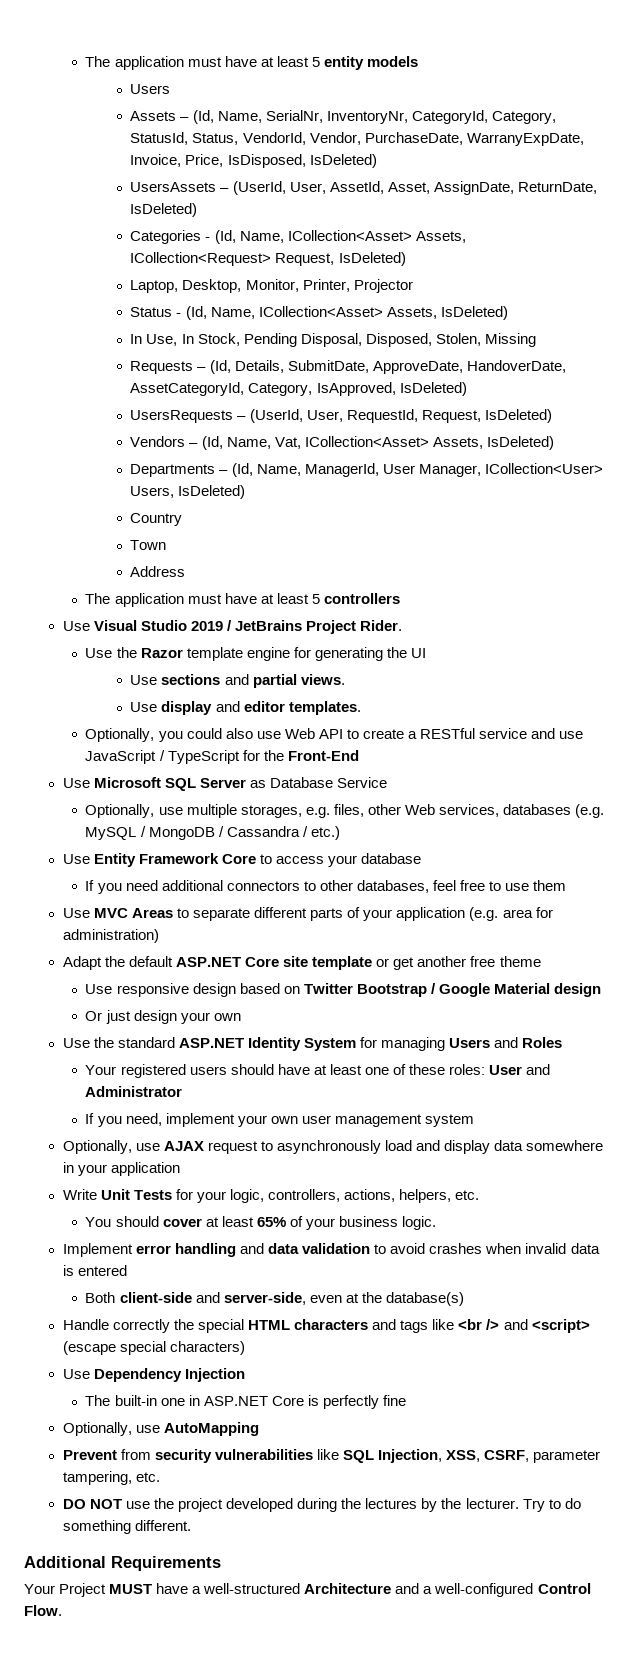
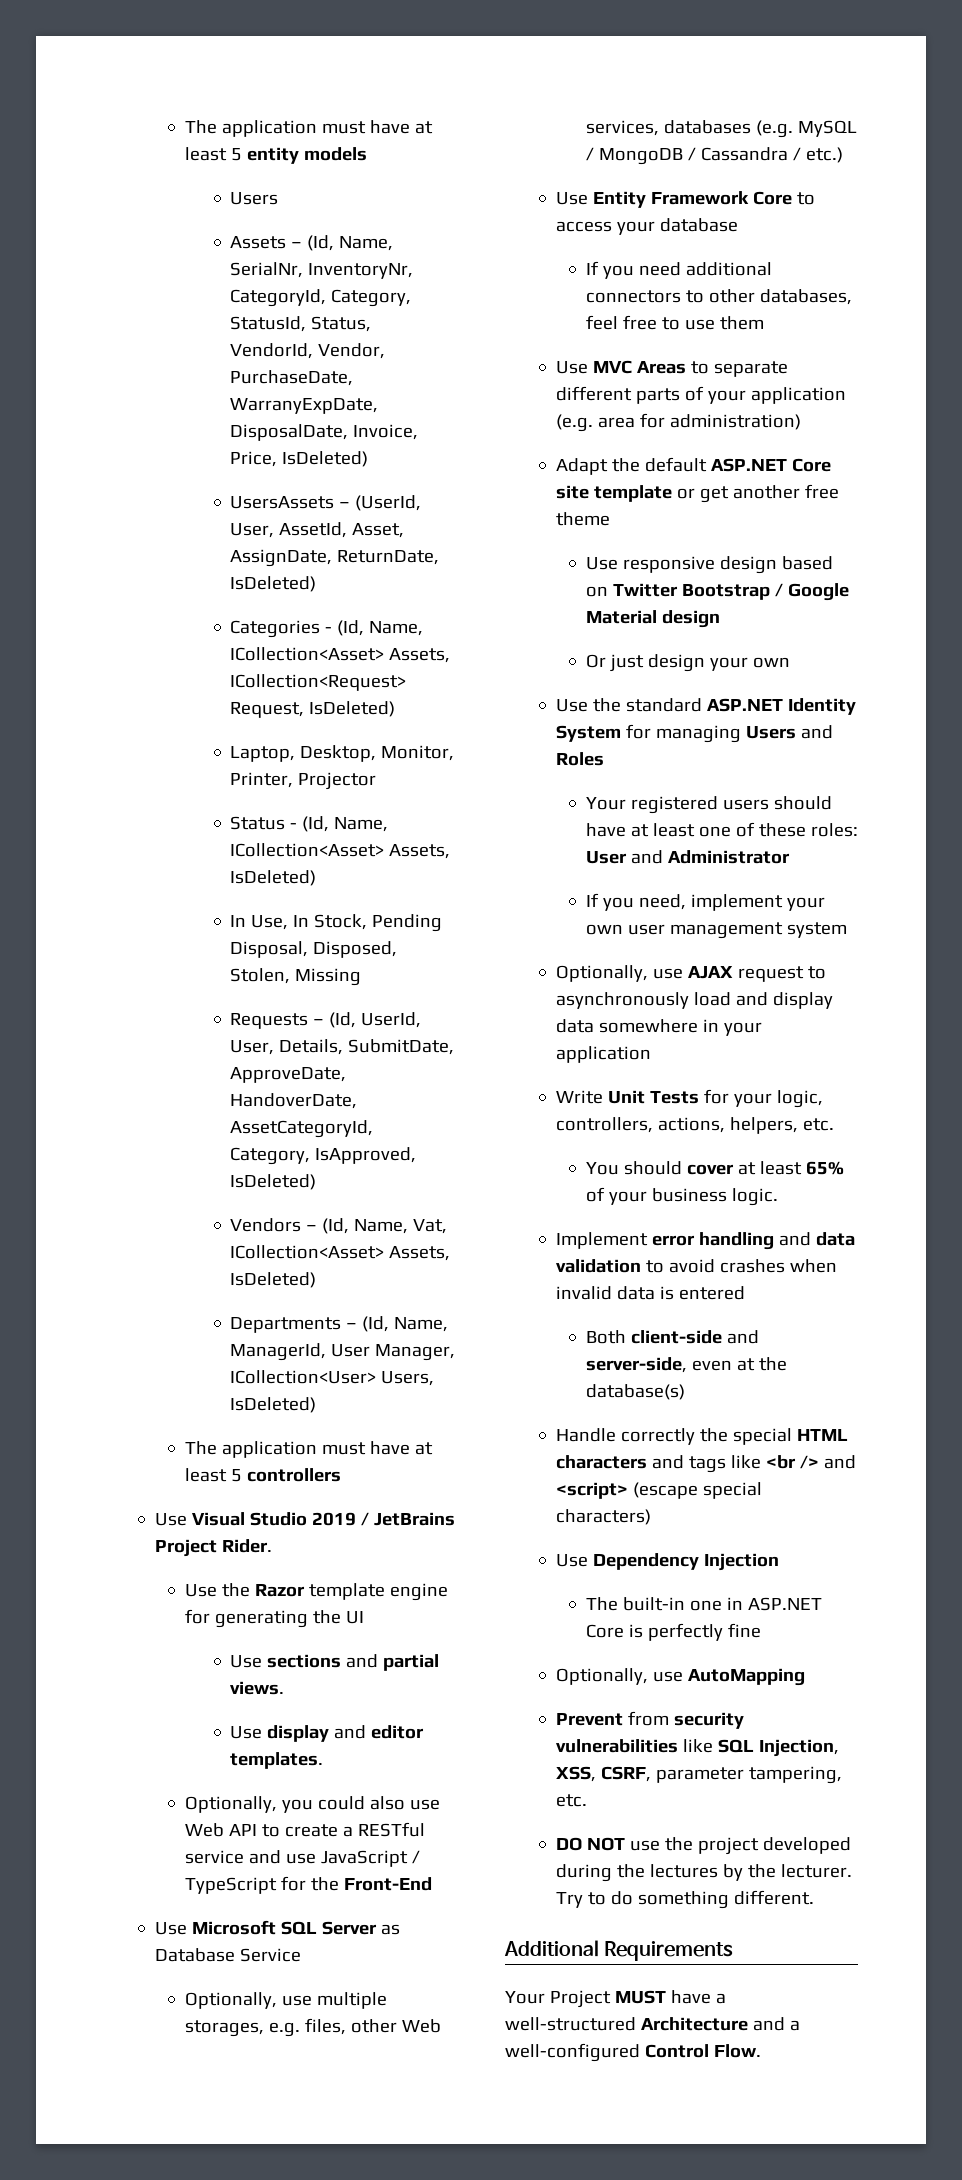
- Assets – (Id, Name, SerialNr, InventoryNr, CategoryId, Category, StatusId, Status, VendorId, Vendor, PurchaseDate, WarranyExpDate, Invoice, Price, IsDisposed, IsDeleted)
+ Assets – (Id, Name, SerialNr, InventoryNr, CategoryId, Category, StatusId, Status, VendorId, Vendor, PurchaseDate, WarranyExpDate, DisposalDate, Invoice, Price, IsDeleted)
- Requests – (Id, Details, SubmitDate, ApproveDate, HandoverDate, AssetCategoryId, Category, IsApproved, IsDeleted)
+ Requests – (Id, UserId, User, Details, SubmitDate, ApproveDate, HandoverDate, AssetCategoryId, Category, IsApproved, IsDeleted)
- UsersRequests – (UserId, User, RequestId, Request, IsDeleted)
- Country
- Town
- Address

